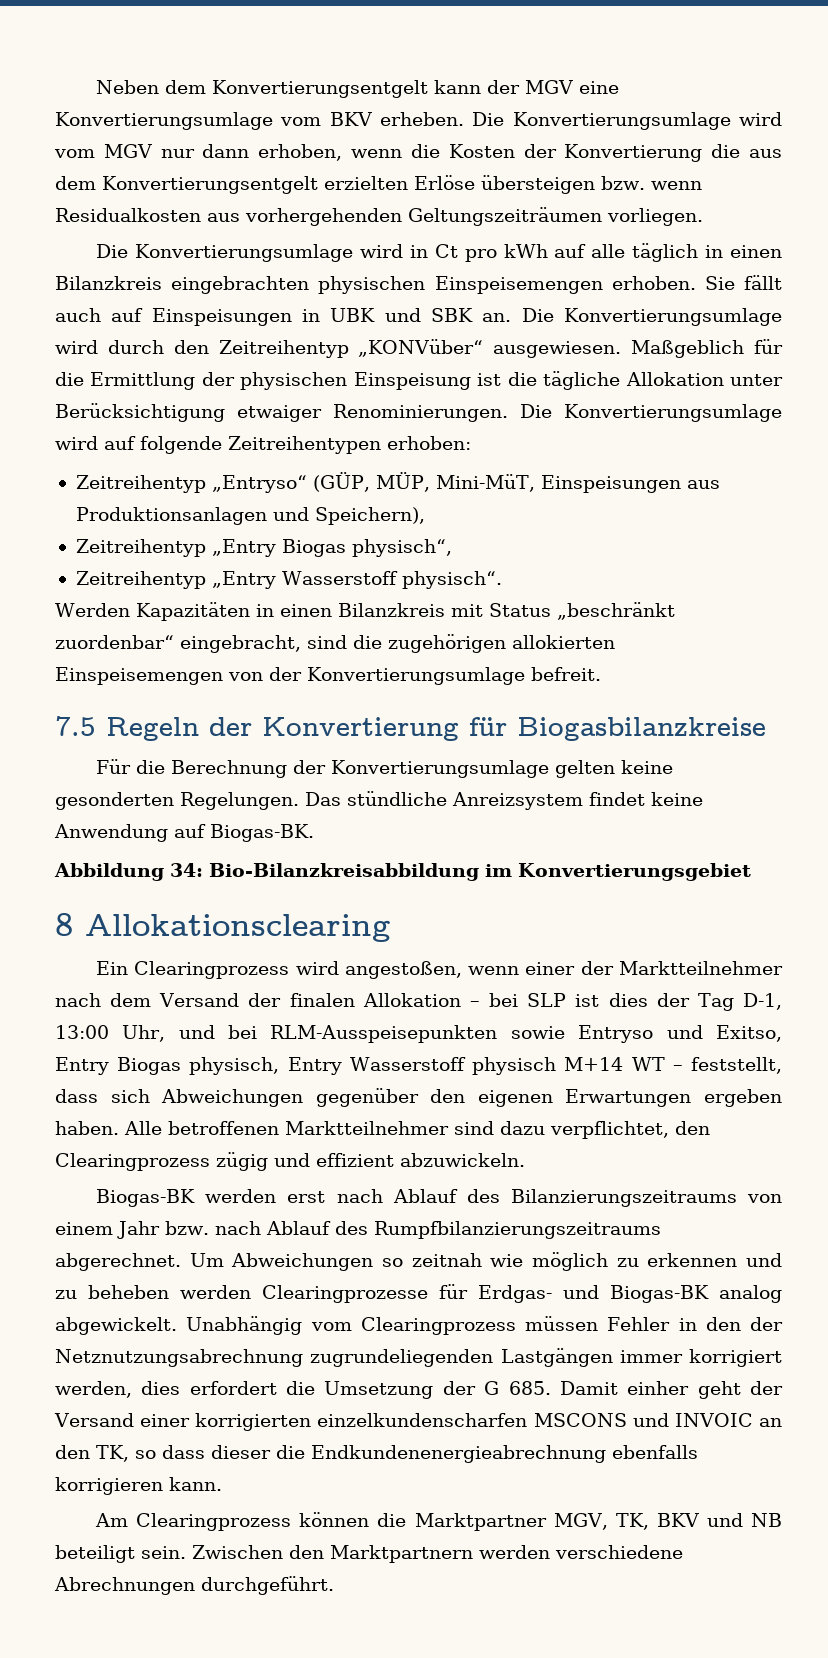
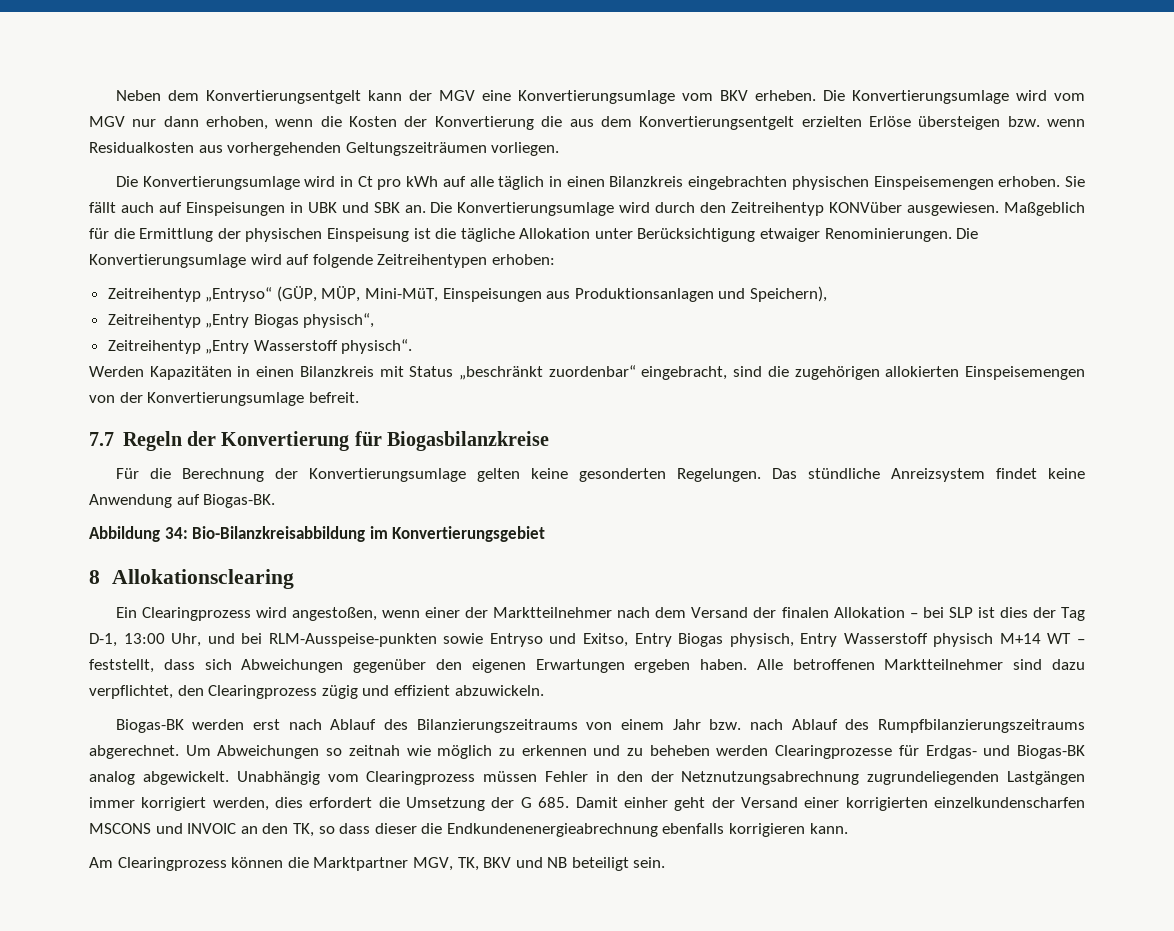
- Die Konvertierungsumlage wird durch den Zeitreihentyp „KONVüber“ ausgewiesen.
+ Die Konvertierungsumlage wird durch den Zeitreihentyp KONVüber ausgewiesen.
- 7.5 Regeln der Konvertierung für Biogasbilanzkreise
+ 7.7 Regeln der Konvertierung für Biogasbilanzkreise
- Ein Clearingprozess wird angestoßen, wenn einer der Marktteilnehmer nach dem Versand der finalen Allokation – bei SLP ist dies der Tag D-1, 13:00 Uhr, und bei RLM-Ausspeisepunkten sowie Entryso und Exitso, Entry Biogas physisch, Entry Wasserstoff physisch M+14 WT – feststellt, dass sich Abweichungen gegenüber den eigenen Erwartungen ergeben haben.
+ Ein Clearingprozess wird angestoßen, wenn einer der Marktteilnehmer nach dem Versand der finalen Allokation – bei SLP ist dies der Tag D-1, 13:00 Uhr, und bei RLM-Ausspeise-punkten sowie Entryso und Exitso, Entry Biogas physisch, Entry Wasserstoff physisch M+14 WT – feststellt, dass sich Abweichungen gegenüber den eigenen Erwartungen ergeben haben.
- Zwischen den Marktpartnern werden verschiedene Abrechnungen durchgeführt.

